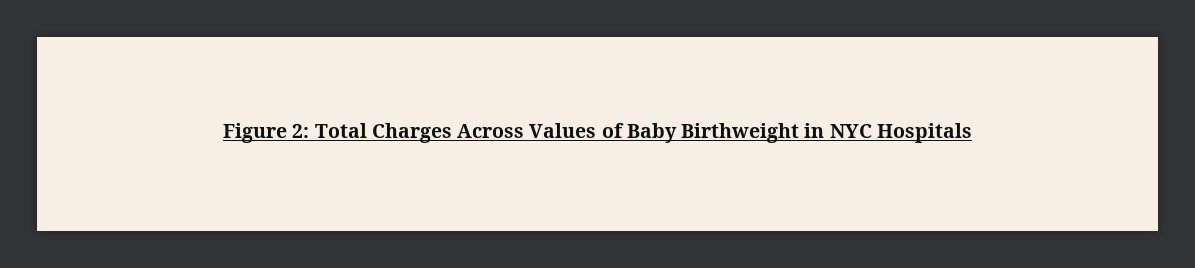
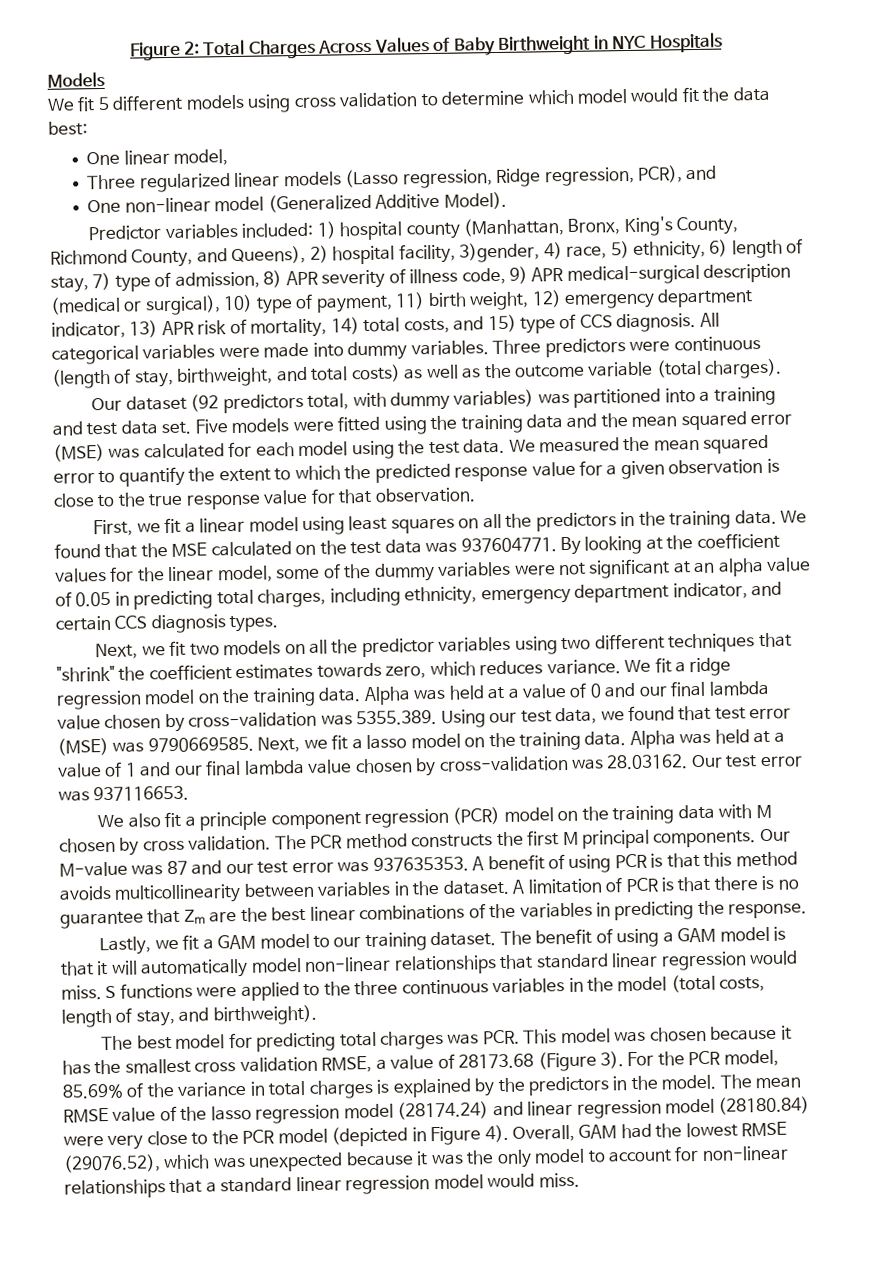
+ Models
+ We fit 5 different models using cross validation to determine which model would fit the data best:
+ One linear model,
+ Three regularized linear models (Lasso regression, Ridge regression, PCR), and
+ One non-linear model (Generalized Additive Model).
+ Predictor variables included: 1) hospital county (Manhattan, Bronx, King's County, Richmond County, and Queens), 2) hospital facility, 3)gender, 4) race, 5) ethnicity, 6) length of stay, 7) type of admission, 8) APR severity of illness code, 9) APR medical-surgical description (medical or surgical), 10) type of payment, 11) birth weight, 12) emergency department indicator, 13) APR risk of mortality, 14) total costs, and 15) type of CCS diagnosis. All categorical variables were made into dummy variables. Three predictors were continuous (length of stay, birthweight, and total costs) as well as the outcome variable (total charges).
+ Our dataset (92 predictors total, with dummy variables) was partitioned into a training and test data set. Five models were fitted using the training data and the mean squared error (MSE) was calculated for each model using the test data. We measured the mean squared error to quantify the extent to which the predicted response value for a given observation is close to the true response value for that observation.
+ First, we fit a linear model using least squares on all the predictors in the training data. We found that the MSE calculated on the test data was 937604771. By looking at the coefficient values for the linear model, some of the dummy variables were not significant at an alpha value of 0.05 in predicting total charges, including ethnicity, emergency department indicator, and certain CCS diagnosis types.
+ Next, we fit two models on all the predictor variables using two different techniques that "shrink" the coefficient estimates towards zero, which reduces variance. We fit a ridge regression model on the training data. Alpha was held at a value of 0 and our final lambda value chosen by cross-validation was 5355.389. Using our test data, we found that test error (MSE) was 9790669585. Next, we fit a lasso model on the training data. Alpha was held at a value of 1 and our final lambda value chosen by cross-validation was 28.03162. Our test error was 937116653.
+ We also fit a principle component regression (PCR) model on the training data with M chosen by cross validation. The PCR method constructs the first M principal components. Our M-value was 87 and our test error was 937635353. A benefit of using PCR is that this method avoids multicollinearity between variables in the dataset. A limitation of PCR is that there is no guarantee that Zm are the best linear combinations of the variables in predicting the response.
+ Lastly, we fit a GAM model to our training dataset. The benefit of using a GAM model is that it will automatically model non-linear relationships that standard linear regression would miss. S functions were applied to the three continuous variables in the model (total costs, length of stay, and birthweight).
+ The best model for predicting total charges was PCR. This model was chosen because it has the smallest cross validation RMSE, a value of 28173.68 (Figure 3). For the PCR model, 85.69% of the variance in total charges is explained by the predictors in the model. The mean RMSE value of the lasso regression model (28174.24) and linear regression model (28180.84) were very close to the PCR model (depicted in Figure 4). Overall, GAM had the lowest RMSE (29076.52), which was unexpected because it was the only model to account for non-linear relationships that a standard linear regression model would miss.

